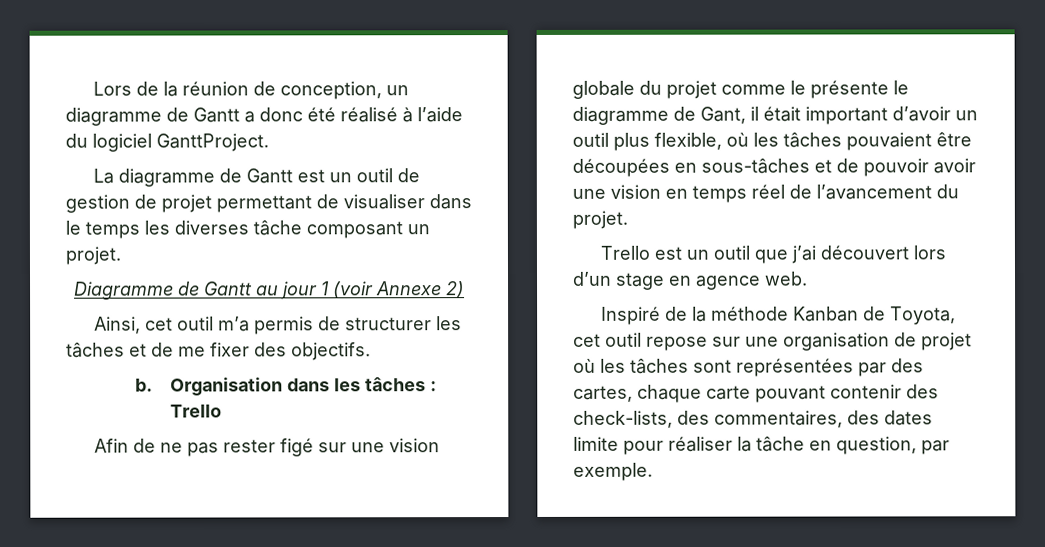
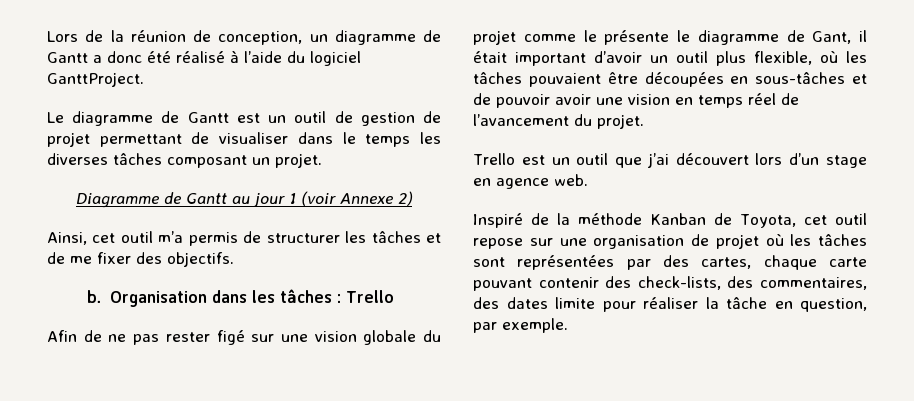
- La diagramme de Gantt est un outil de gestion de projet permettant de visualiser dans le temps les diverses tâche composant un projet.
+ Le diagramme de Gantt est un outil de gestion de projet permettant de visualiser dans le temps les diverses tâches composant un projet.

